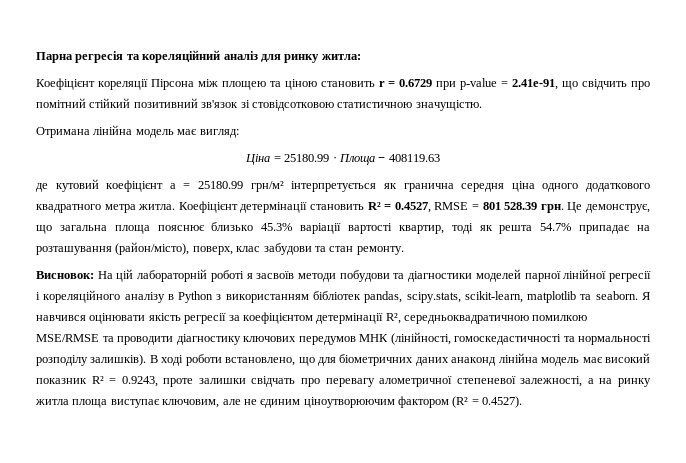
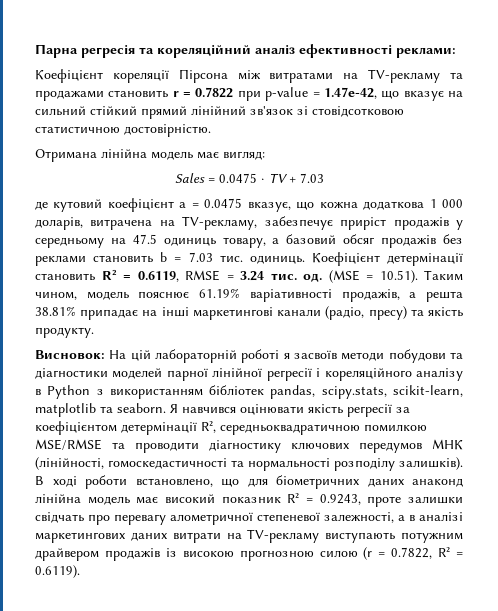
- Парна регресія та кореляційний аналіз для ринку житла:
+ Парна регресія та кореляційний аналіз ефективності реклами:
- Коефіцієнт кореляції Пірсона між площею та ціною становить r = 0.6729 при p-value = 2.41e-91, що свідчить про помітний стійкий позитивний зв'язок зі стовідсотковою статистичною значущістю.
+ Коефіцієнт кореляції Пірсона між витратами на TV-рекламу та продажами становить r = 0.7822 при p-value = 1.47e-42, що вказує на сильний стійкий прямий лінійний зв'язок зі стовідсотковою статистичною достовірністю.
- Ціна = 25180.99 · Площа − 408119.63
+ Sales = 0.0475 · TV + 7.03
- де кутовий коефіцієнт a = 25180.99 грн/м² інтерпретується як гранична середня ціна одного додаткового квадратного метра житла.
+ де кутовий коефіцієнт a = 0.0475 вказує, що кожна додаткова 1 000 доларів, витрачена на TV-рекламу, забезпечує приріст продажів у середньому на 47.5 одиниць товару, а базовий обсяг продажів без реклами становить b = 7.03 тис. одиниць.
- Коефіцієнт детермінації становить R² = 0.4527, RMSE = 801 528.39 грн. Це демонструє, що загальна площа пояснює близько 45.3% варіації вартості квартир, тоді як решта 54.7% припадає на розташування (район/місто), поверх, клас забудови та стан ремонту.
+ Коефіцієнт детермінації становить R² = 0.6119, RMSE = 3.24 тис. од. (MSE = 10.51). Таким чином, модель пояснює 61.19% варіативності продажів, а решта 38.81% припадає на інші маркетингові канали (радіо, пресу) та якість продукту.
- В ході роботи встановлено, що для біометричних даних анаконд лінійна модель має високий показник R² = 0.9243, проте залишки свідчать про перевагу алометричної степеневої залежності, а на ринку житла площа виступає ключовим, але не єдиним ціноутворюючим фактором (R² = 0.4527).
+ В ході роботи встановлено, що для біометричних даних анаконд лінійна модель має високий показник R² = 0.9243, проте залишки свідчать про перевагу алометричної степеневої залежності, а в аналізі маркетингових даних витрати на TV-рекламу виступають потужним драйвером продажів із високою прогнозною силою (r = 0.7822, R² = 0.6119).

